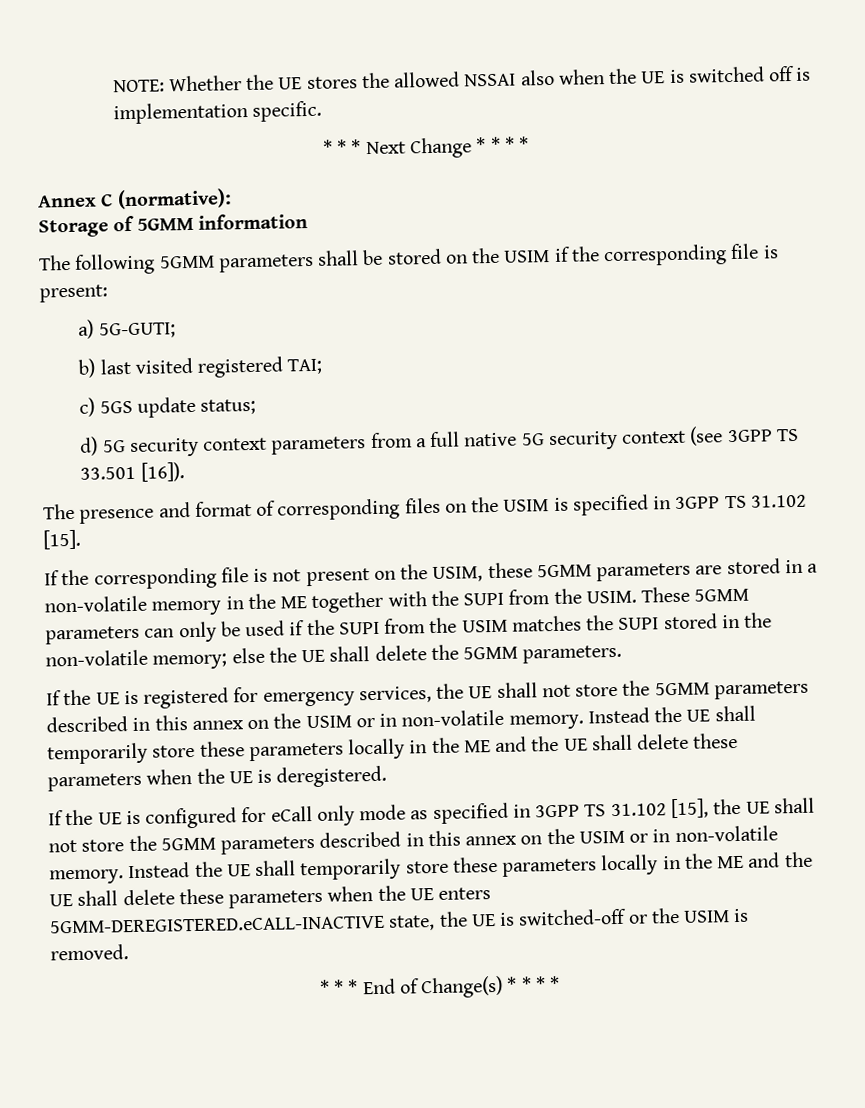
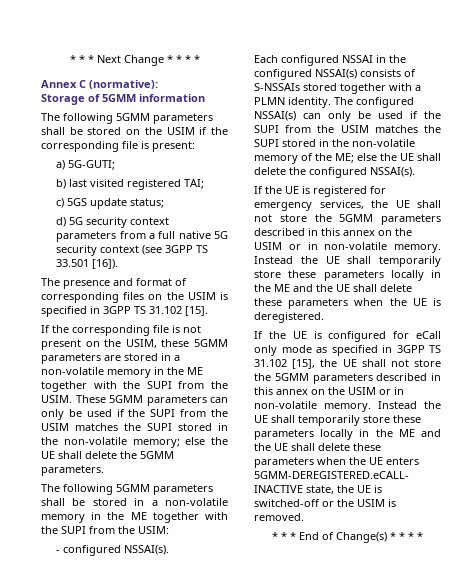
- NOTE: Whether the UE stores the allowed NSSAI also when the UE is switched off is implementation specific.
+ The following 5GMM parameters shall be stored in a non-volatile memory in the ME together with the SUPI from the USIM:
+ - configured NSSAI(s).
+ Each configured NSSAI in the configured NSSAI(s) consists of S-NSSAIs stored together with a PLMN identity. The configured NSSAI(s) can only be used if the SUPI from the USIM matches the SUPI stored in the non-volatile memory of the ME; else the UE shall delete the configured NSSAI(s).

